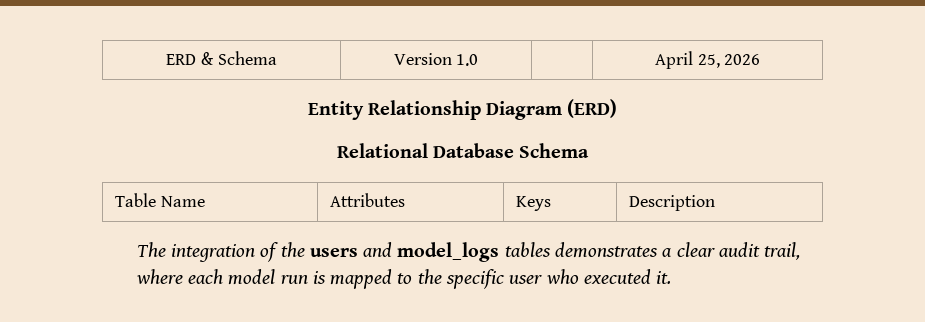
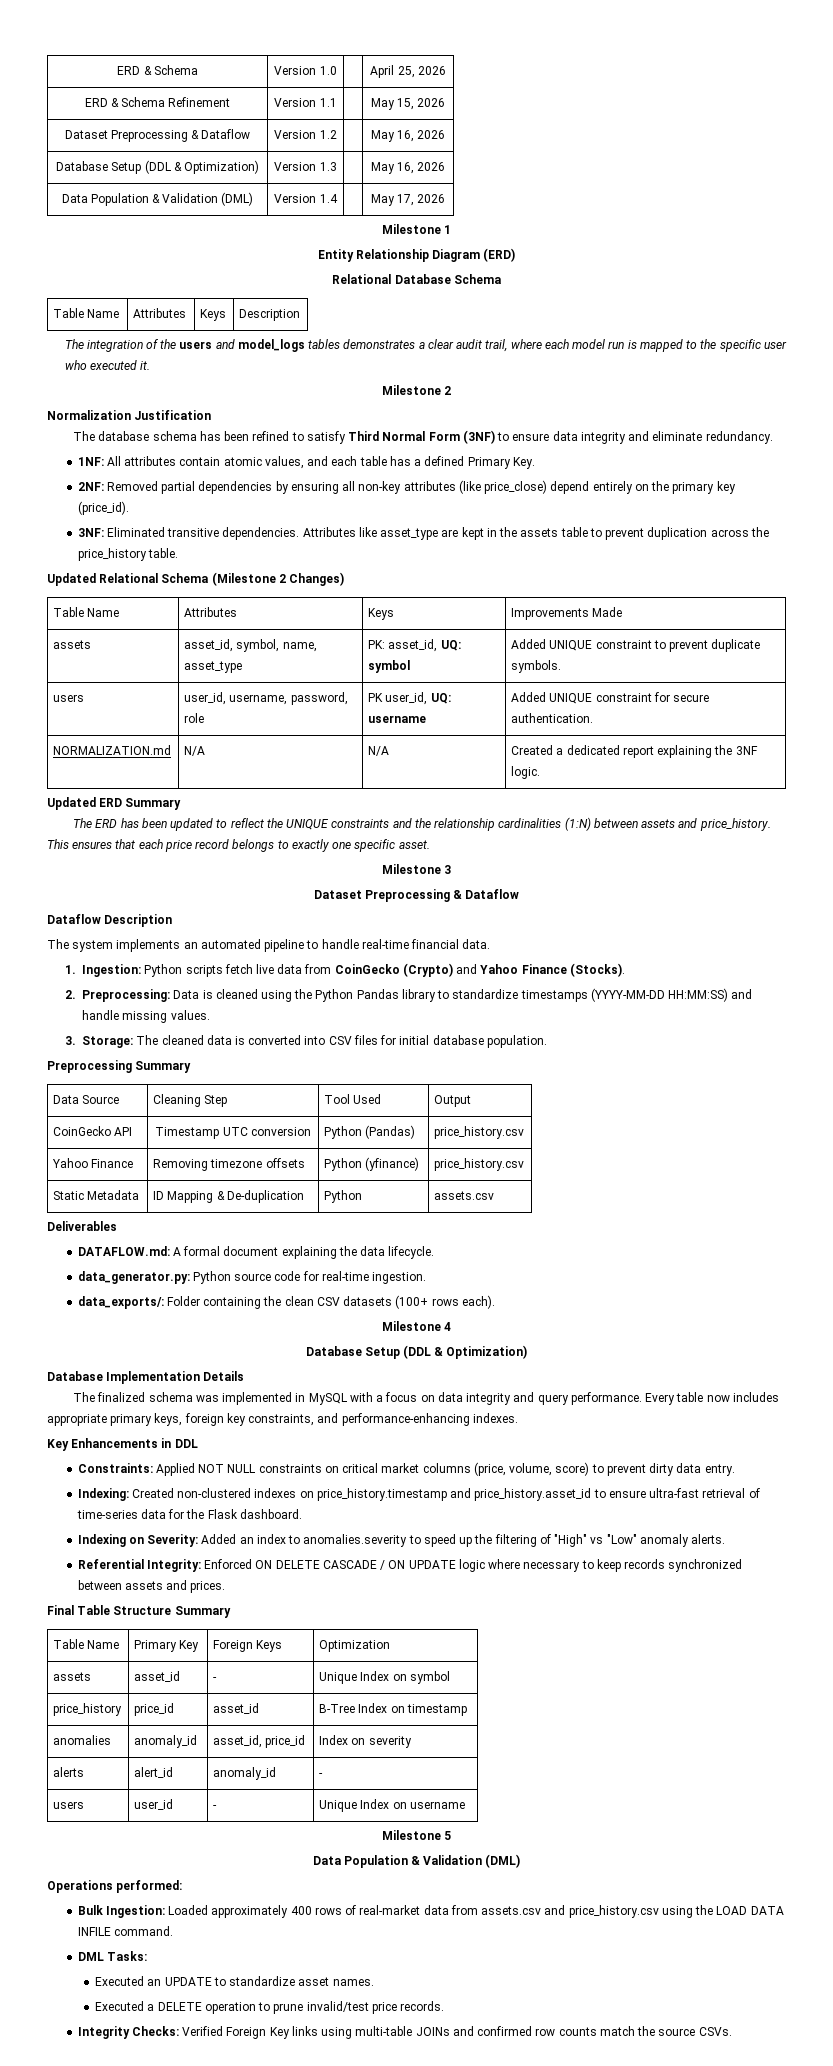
+ ERD & Schema Refinement | Version 1.1 | | May 15, 2026
+ Dataset Preprocessing & Dataflow | Version 1.2 | | May 16, 2026
+ Database Setup (DDL & Optimization) | Version 1.3 | | May 16, 2026
+ Data Population & Validation (DML) | Version 1.4 | | May 17, 2026
+ Milestone 1
+ Milestone 2
+ Normalization Justification
+ The database schema has been refined to satisfy Third Normal Form (3NF) to ensure data integrity and eliminate redundancy.
+ 1NF: All attributes contain atomic values, and each table has a defined Primary Key.
+ 2NF: Removed partial dependencies by ensuring all non-key attributes (like price_close) depend entirely on the primary key (price_id).
+ 3NF: Eliminated transitive dependencies. Attributes like asset_type are kept in the assets table to prevent duplication across the price_history table.
+ Updated Relational Schema (Milestone 2 Changes)
+ Table Name | Attributes | Keys | Improvements Made
+ assets | asset_id, symbol, name, asset_type | PK: asset_id, UQ: symbol | Added UNIQUE constraint to prevent duplicate symbols.
+ users | user_id, username, password, role | PK user_id, UQ: username | Added UNIQUE constraint for secure authentication.
+ NORMALIZATION.md | N/A | N/A | Created a dedicated report explaining the 3NF logic.
+ Updated ERD Summary
+ The ERD has been updated to reflect the UNIQUE constraints and the relationship cardinalities (1:N) between assets and price_history. This ensures that each price record belongs to exactly one specific asset.
+ Milestone 3
+ Dataset Preprocessing & Dataflow
+ Dataflow Description
+ The system implements an automated pipeline to handle real-time financial data.
+ 1. Ingestion: Python scripts fetch live data from CoinGecko (Crypto) and Yahoo Finance (Stocks).
+ 2. Preprocessing: Data is cleaned using the Python Pandas library to standardize timestamps (YYYY-MM-DD HH:MM:SS) and handle missing values.
+ 3. Storage: The cleaned data is converted into CSV files for initial database population.
+ Preprocessing Summary
+ Data Source | Cleaning Step | Tool Used | Output
+ CoinGecko API | Timestamp UTC conversion | Python (Pandas) | price_history.csv
+ Yahoo Finance | Removing timezone offsets | Python (yfinance) | price_history.csv
+ Static Metadata | ID Mapping & De-duplication | Python | assets.csv
+ Deliverables
+ DATAFLOW.md: A formal document explaining the data lifecycle.
+ data_generator.py: Python source code for real-time ingestion.
+ data_exports/: Folder containing the clean CSV datasets (100+ rows each).
+ Milestone 4
+ Database Setup (DDL & Optimization)
+ Database Implementation Details
+ The finalized schema was implemented in MySQL with a focus on data integrity and query performance. Every table now includes appropriate primary keys, foreign key constraints, and performance-enhancing indexes.
+ Key Enhancements in DDL
+ Constraints: Applied NOT NULL constraints on critical market columns (price, volume, score) to prevent dirty data entry.
+ Indexing: Created non-clustered indexes on price_history.timestamp and price_history.asset_id to ensure ultra-fast retrieval of time-series data for the Flask dashboard.
+ Indexing on Severity: Added an index to anomalies.severity to speed up the filtering of "High" vs "Low" anomaly alerts.
+ Referential Integrity: Enforced ON DELETE CASCADE / ON UPDATE logic where necessary to keep records synchronized between assets and prices.
+ Final Table Structure Summary
+ Table Name | Primary Key | Foreign Keys | Optimization
+ assets | asset_id | - | Unique Index on symbol
+ price_history | price_id | asset_id | B-Tree Index on timestamp
+ anomalies | anomaly_id | asset_id, price_id | Index on severity
+ alerts | alert_id | anomaly_id | -
+ users | user_id | - | Unique Index on username
+ Milestone 5
+ Data Population & Validation (DML)
+ Operations performed:
+ Bulk Ingestion: Loaded approximately 400 rows of real-market data from assets.csv and price_history.csv using the LOAD DATA INFILE command.
+ DML Tasks:
+ Executed an UPDATE to standardize asset names.
+ Executed a DELETE operation to prune invalid/test price records.
+ Integrity Checks: Verified Foreign Key links using multi-table JOINs and confirmed row counts match the source CSVs.

